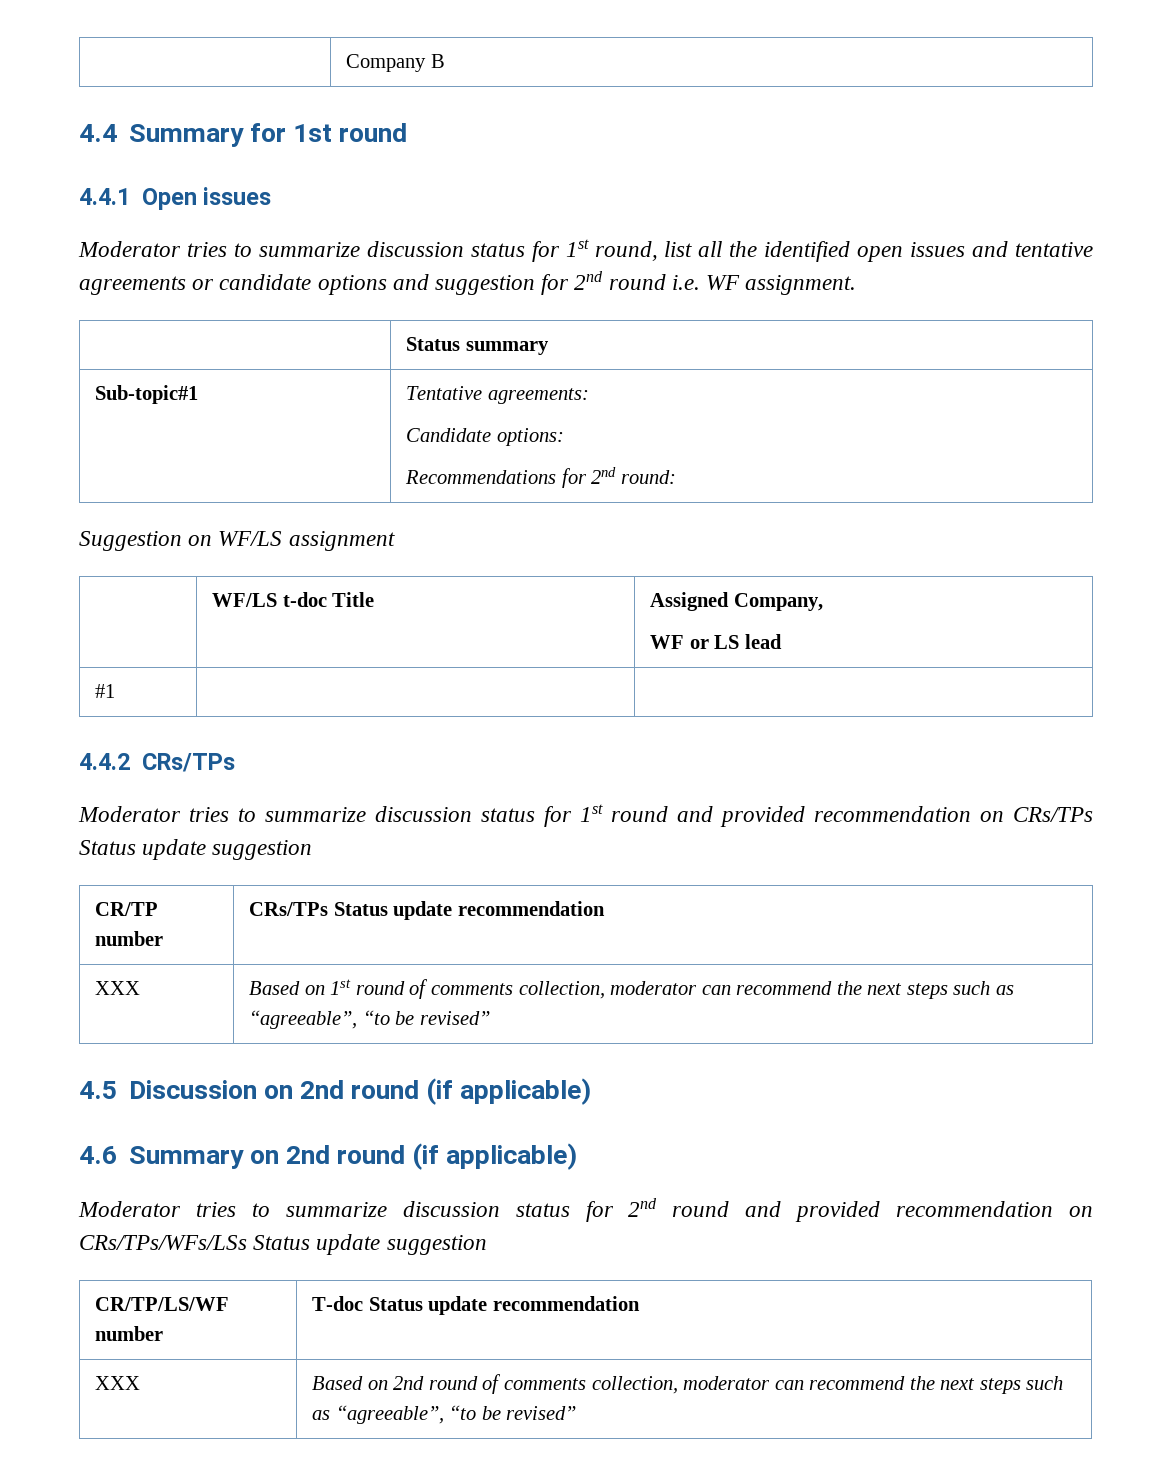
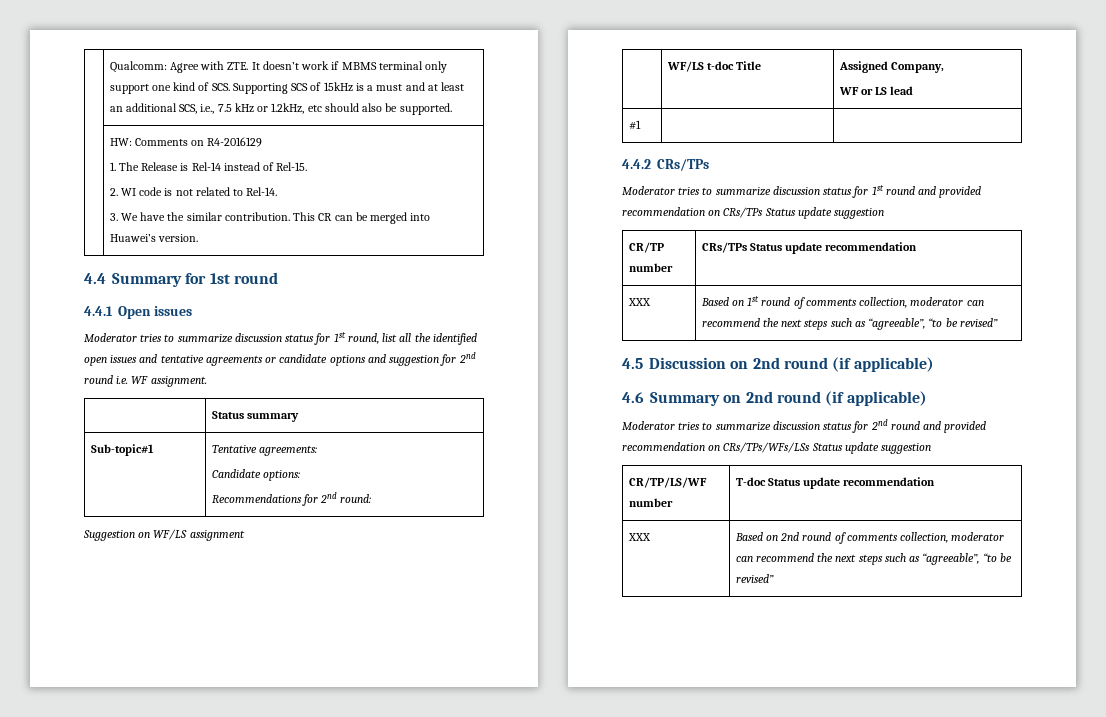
- | Company B
+ | Qualcomm: Agree with ZTE. It doesn’t work if MBMS terminal only support one kind of SCS. Supporting SCS of 15kHz is a must and at least an additional SCS, i.e., 7.5 kHz or 1.2kHz, etc should also be supported.
+ | HW: Comments on R4-2016129
+ 1. The Release is Rel-14 instead of Rel-15.
+ 2. WI code is not related to Rel-14.
+ 3. We have the similar contribution. This CR can be merged into Huawei’s version.

